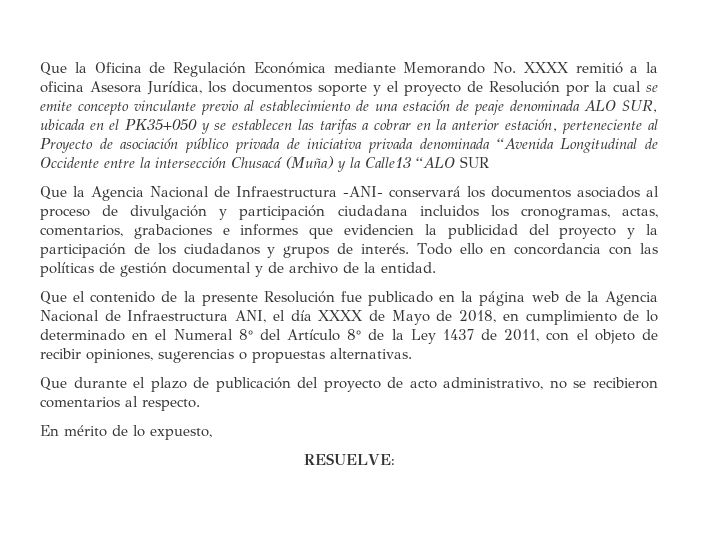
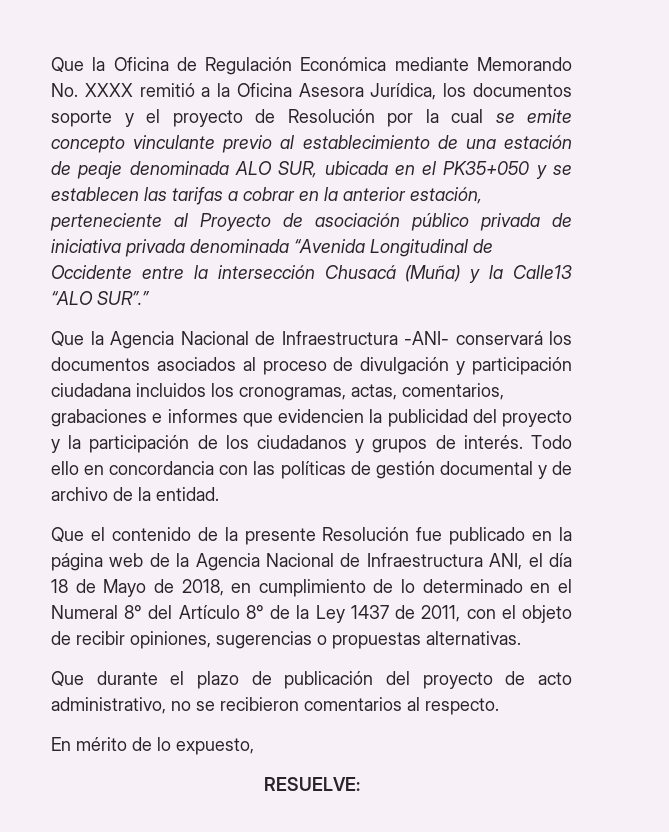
- Que la Oficina de Regulación Económica mediante Memorando No. XXXX remitió a la oficina Asesora Jurídica, los documentos soporte y el proyecto de Resolución por la cual se emite concepto vinculante previo al establecimiento de una estación de peaje denominada ALO SUR, ubicada en el PK35+050 y se establecen las tarifas a cobrar en la anterior estación, perteneciente al Proyecto de asociación público privada de iniciativa privada denominada “Avenida Longitudinal de Occidente entre la intersección Chusacá (Muña) y la Calle13 “ALO SUR
+ Que la Oficina de Regulación Económica mediante Memorando No. XXXX remitió a la Oficina Asesora Jurídica, los documentos soporte y el proyecto de Resolución por la cual se emite concepto vinculante previo al establecimiento de una estación de peaje denominada ALO SUR, ubicada en el PK35+050 y se establecen las tarifas a cobrar en la anterior estación, perteneciente al Proyecto de asociación público privada de iniciativa privada denominada “Avenida Longitudinal de Occidente entre la intersección Chusacá (Muña) y la Calle13 “ALO SUR”.”
- Que el contenido de la presente Resolución fue publicado en la página web de la Agencia Nacional de Infraestructura ANI, el día XXXX de Mayo de 2018, en cumplimiento de lo determinado en el Numeral 8° del Artículo 8° de la Ley 1437 de 2011, con el objeto de recibir opiniones, sugerencias o propuestas alternativas.
+ Que el contenido de la presente Resolución fue publicado en la página web de la Agencia Nacional de Infraestructura ANI, el día 18 de Mayo de 2018, en cumplimiento de lo determinado en el Numeral 8° del Artículo 8° de la Ley 1437 de 2011, con el objeto de recibir opiniones, sugerencias o propuestas alternativas.

